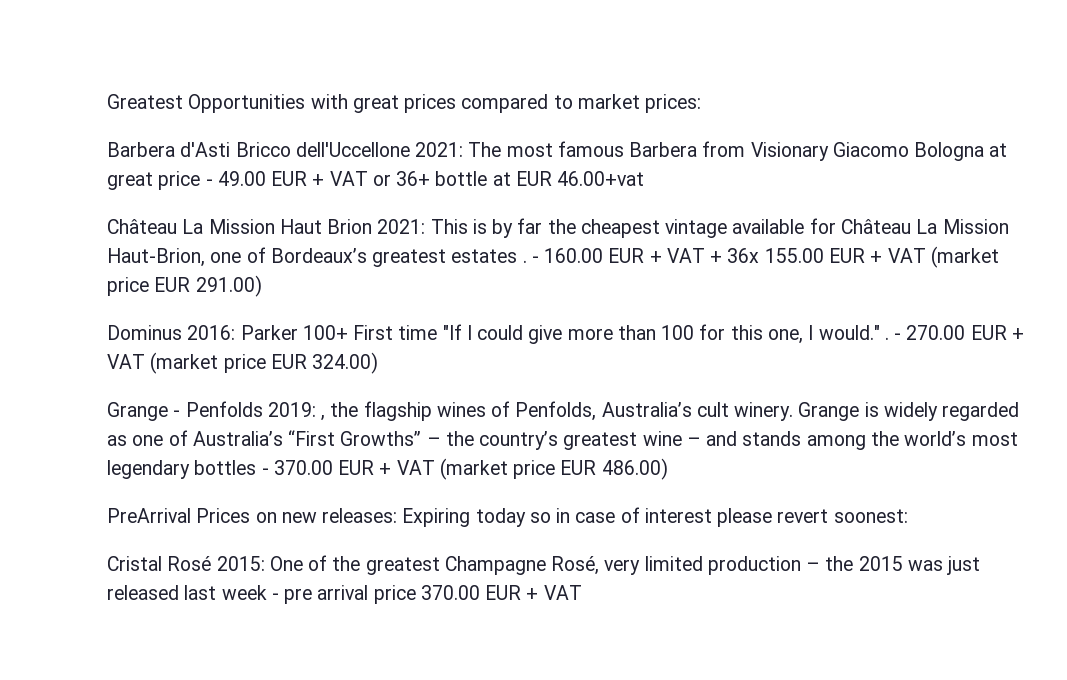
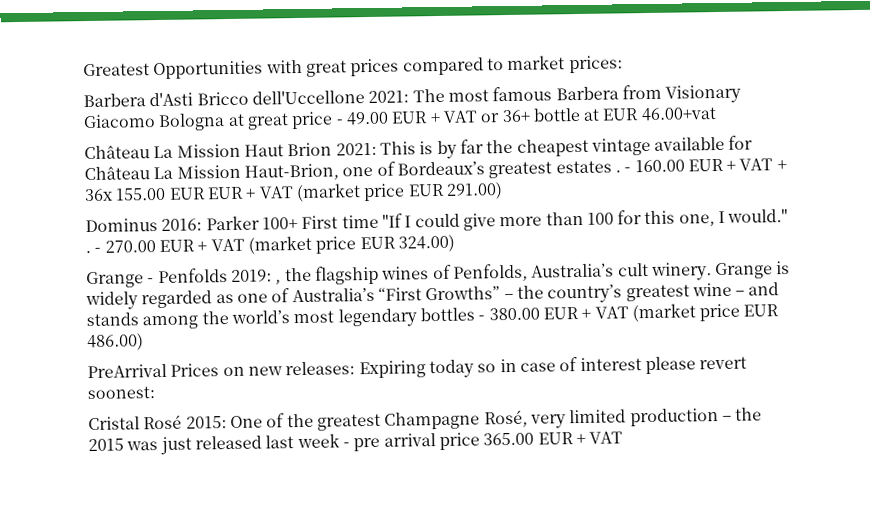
- - 160.00 EUR + VAT + 36x 155.00 EUR + VAT (market price EUR 291.00)
+ - 160.00 EUR + VAT + 36x 155.00 EUR EUR + VAT (market price EUR 291.00)
- Grange is widely regarded as one of Australia’s “First Growths” – the country’s greatest wine – and stands among the world’s most legendary bottles - 370.00 EUR + VAT (market price EUR 486.00)
+ Grange is widely regarded as one of Australia’s “First Growths” – the country’s greatest wine – and stands among the world’s most legendary bottles - 380.00 EUR + VAT (market price EUR 486.00)
- Cristal Rosé 2015: One of the greatest Champagne Rosé, very limited production – the 2015 was just released last week - pre arrival price 370.00 EUR + VAT
+ Cristal Rosé 2015: One of the greatest Champagne Rosé, very limited production – the 2015 was just released last week - pre arrival price 365.00 EUR + VAT

